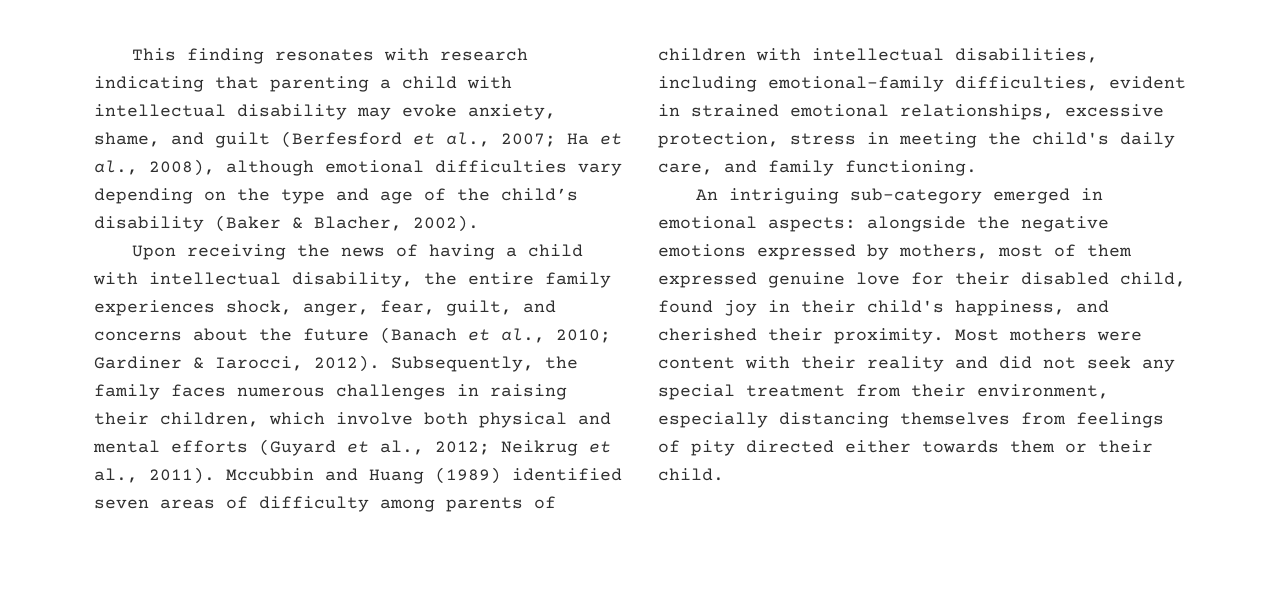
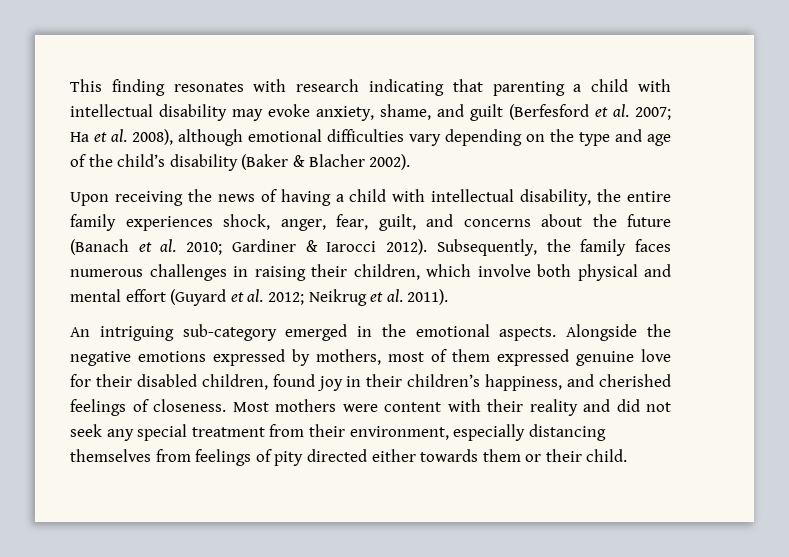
- This finding resonates with research indicating that parenting a child with intellectual disability may evoke anxiety, shame, and guilt (Berfesford et al., 2007; Ha et al., 2008), although emotional difficulties vary depending on the type and age of the child’s disability (Baker & Blacher, 2002).
+ This finding resonates with research indicating that parenting a child with intellectual disability may evoke anxiety, shame, and guilt (Berfesford et al. 2007; Ha et al. 2008), although emotional difficulties vary depending on the type and age of the child’s disability (Baker & Blacher 2002).
- Upon receiving the news of having a child with intellectual disability, the entire family experiences shock, anger, fear, guilt, and concerns about the future (Banach et al., 2010; Gardiner & Iarocci, 2012).
+ Upon receiving the news of having a child with intellectual disability, the entire family experiences shock, anger, fear, guilt, and concerns about the future (Banach et al. 2010; Gardiner & Iarocci 2012).
- Subsequently, the family faces numerous challenges in raising their children, which involve both physical and mental efforts (Guyard et al., 2012; Neikrug et al., 2011). Mccubbin and Huang (1989) identified seven areas of difficulty among parents of children with intellectual disabilities, including emotional-family difficulties, evident in strained emotional relationships, excessive protection, stress in meeting the child's daily care, and family functioning.
+ Subsequently, the family faces numerous challenges in raising their children, which involve both physical and mental effort (Guyard et al. 2012; Neikrug et al. 2011).
- An intriguing sub-category emerged in emotional aspects: alongside the negative emotions expressed by mothers, most of them expressed genuine love for their disabled child, found joy in their child's happiness, and cherished their proximity.
+ An intriguing sub-category emerged in the emotional aspects. Alongside the negative emotions expressed by mothers, most of them expressed genuine love for their disabled children, found joy in their children’s happiness, and cherished feelings of closeness.

